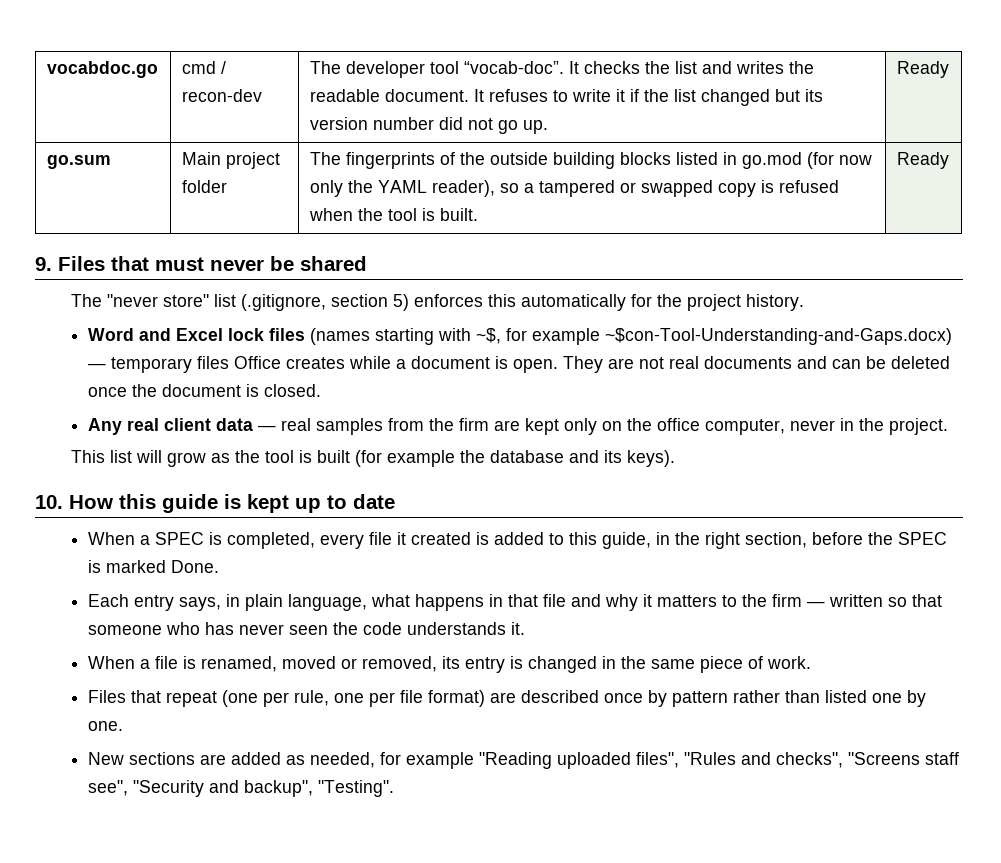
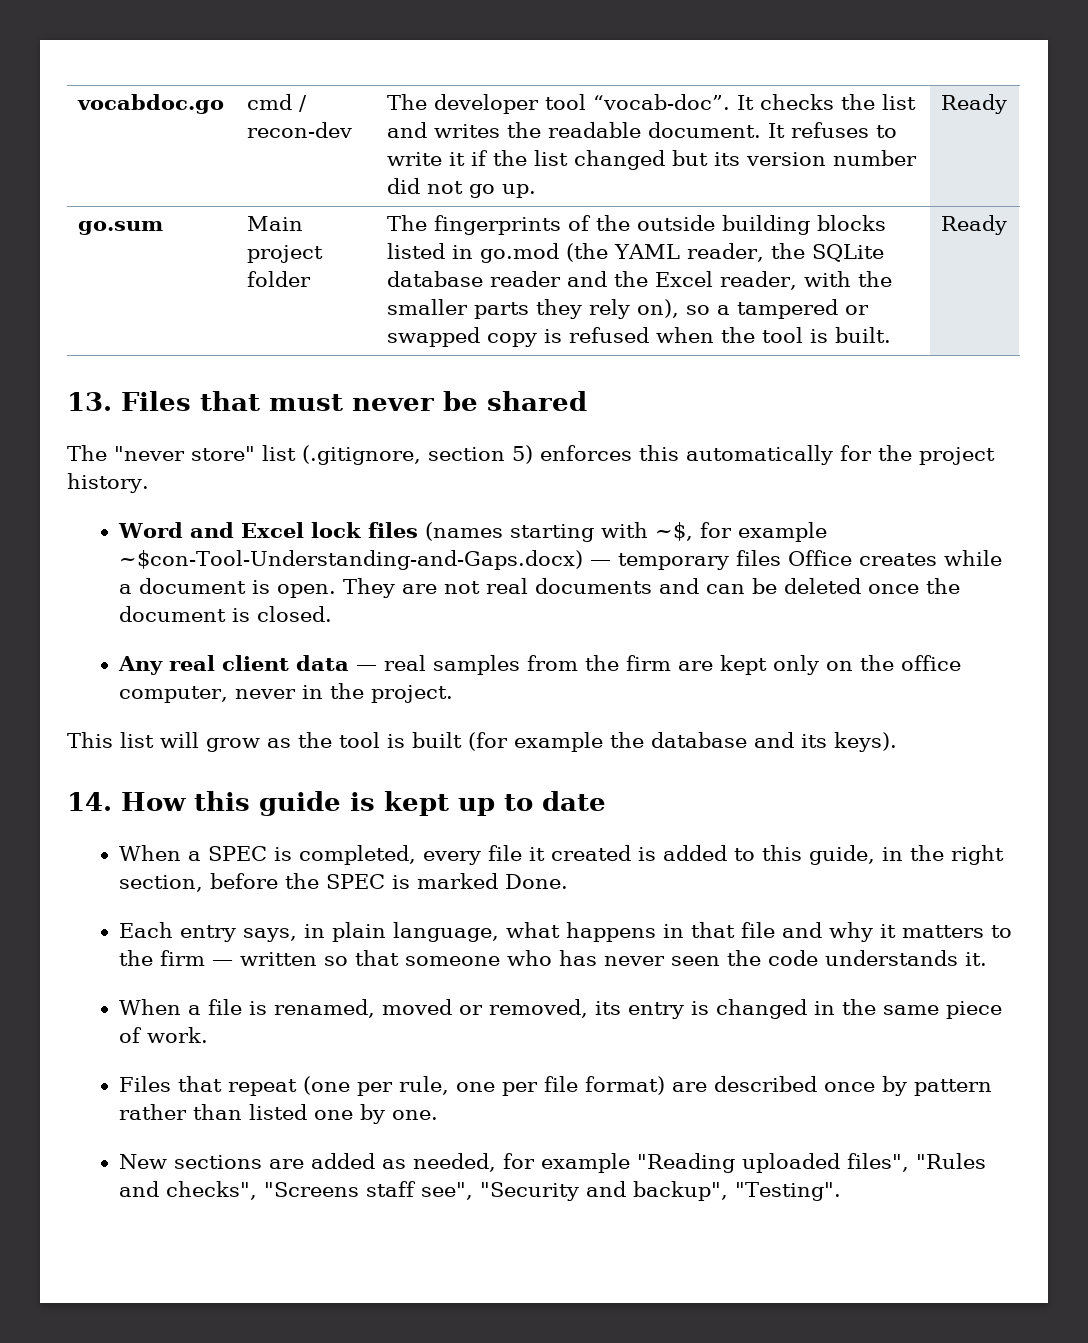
- The fingerprints of the outside building blocks listed in go.mod (for now only the YAML reader), so a tampered or swapped copy is refused when the tool is built.
+ The fingerprints of the outside building blocks listed in go.mod (the YAML reader, the SQLite database reader and the Excel reader, with the smaller parts they rely on), so a tampered or swapped copy is refused when the tool is built.
- 9. Files that must never be shared
+ 13. Files that must never be shared
- 10. How this guide is kept up to date
+ 14. How this guide is kept up to date

